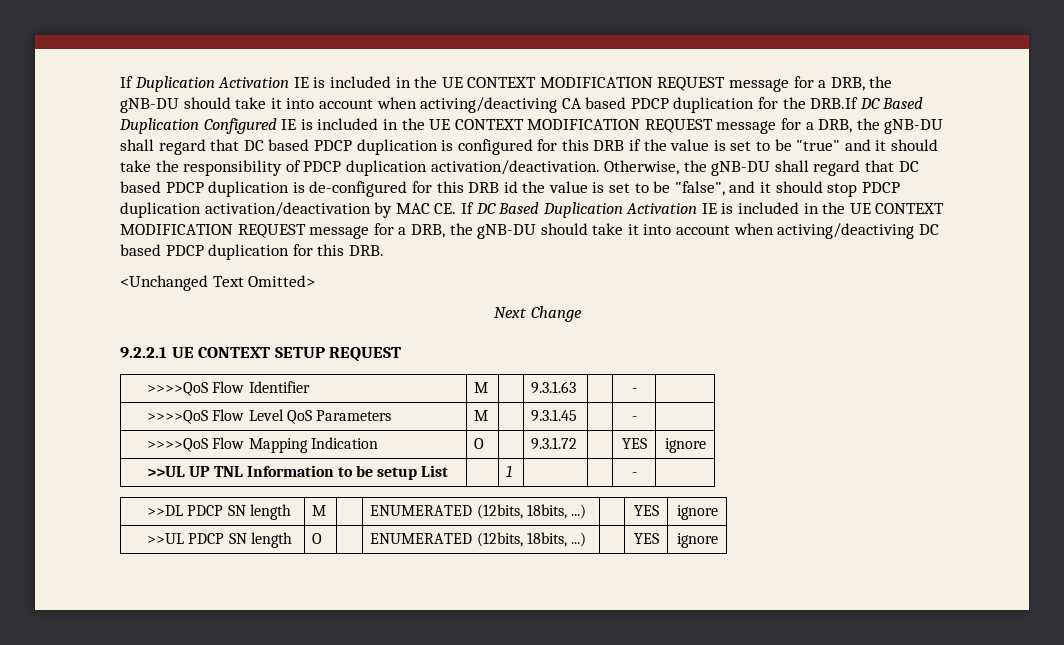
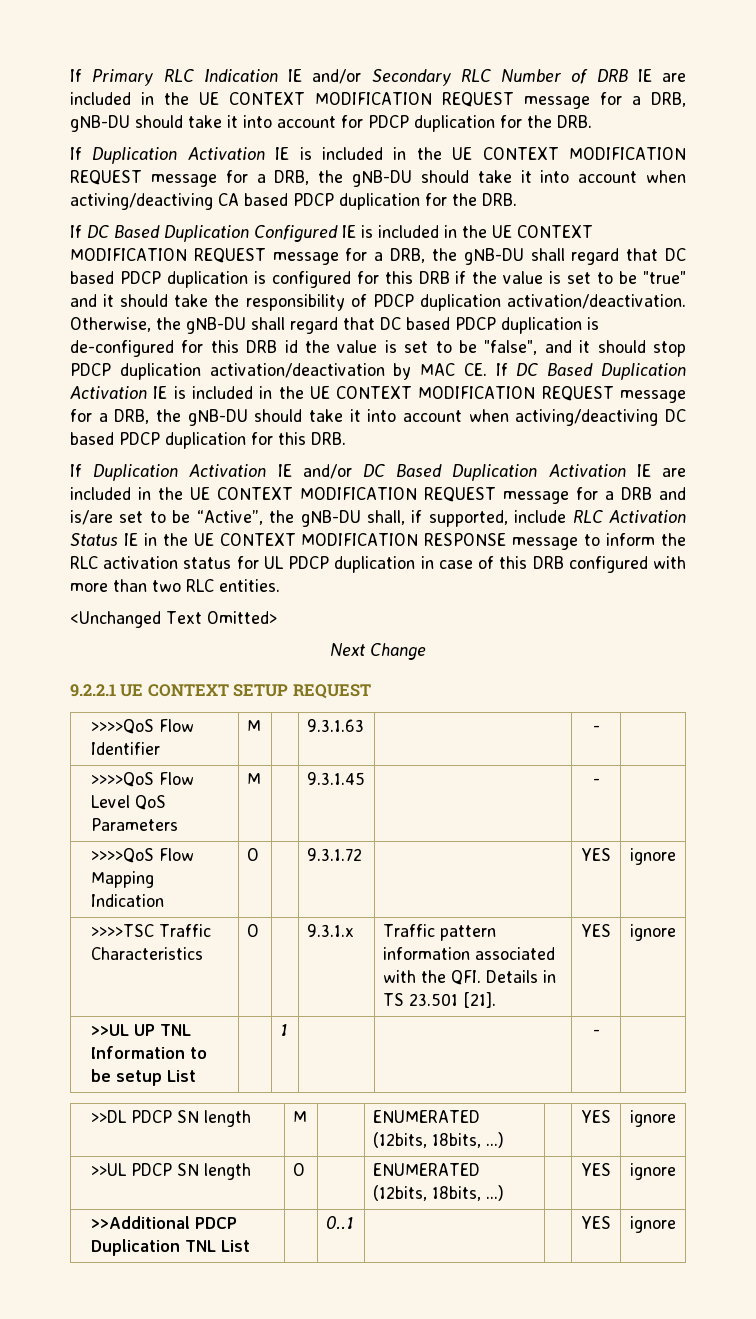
- If Duplication Activation IE is included in the UE CONTEXT MODIFICATION REQUEST message for a DRB, the gNB-DU should take it into account when activing/deactiving CA based PDCP duplication for the DRB.If DC Based Duplication Configured IE is included in the UE CONTEXT MODIFICATION REQUEST message for a DRB, the gNB-DU shall regard that DC based PDCP duplication is configured for this DRB if the value is set to be "true" and it should take the responsibility of PDCP duplication activation/deactivation.
+ If Primary RLC Indication IE and/or Secondary RLC Number of DRB IE are included in the UE CONTEXT MODIFICATION REQUEST message for a DRB, gNB-DU should take it into account for PDCP duplication for the DRB.
+ If Duplication Activation IE is included in the UE CONTEXT MODIFICATION REQUEST message for a DRB, the gNB-DU should take it into account when activing/deactiving CA based PDCP duplication for the DRB.
+ If DC Based Duplication Configured IE is included in the UE CONTEXT MODIFICATION REQUEST message for a DRB, the gNB-DU shall regard that DC based PDCP duplication is configured for this DRB if the value is set to be "true" and it should take the responsibility of PDCP duplication activation/deactivation.
+ If Duplication Activation IE and/or DC Based Duplication Activation IE are included in the UE CONTEXT MODIFICATION REQUEST message for a DRB and is/are set to be “Active”, the gNB-DU shall, if supported, include RLC Activation Status IE in the UE CONTEXT MODIFICATION RESPONSE message to inform the RLC activation status for UL PDCP duplication in case of this DRB configured with more than two RLC entities.
+ >>>>TSC Traffic Characteristics | O | | 9.3.1.x | Traffic pattern information associated with the QFI. Details in TS 23.501 [21]. | YES | ignore
+ >>Additional PDCP Duplication TNL List | | 0..1 | | | YES | ignore

